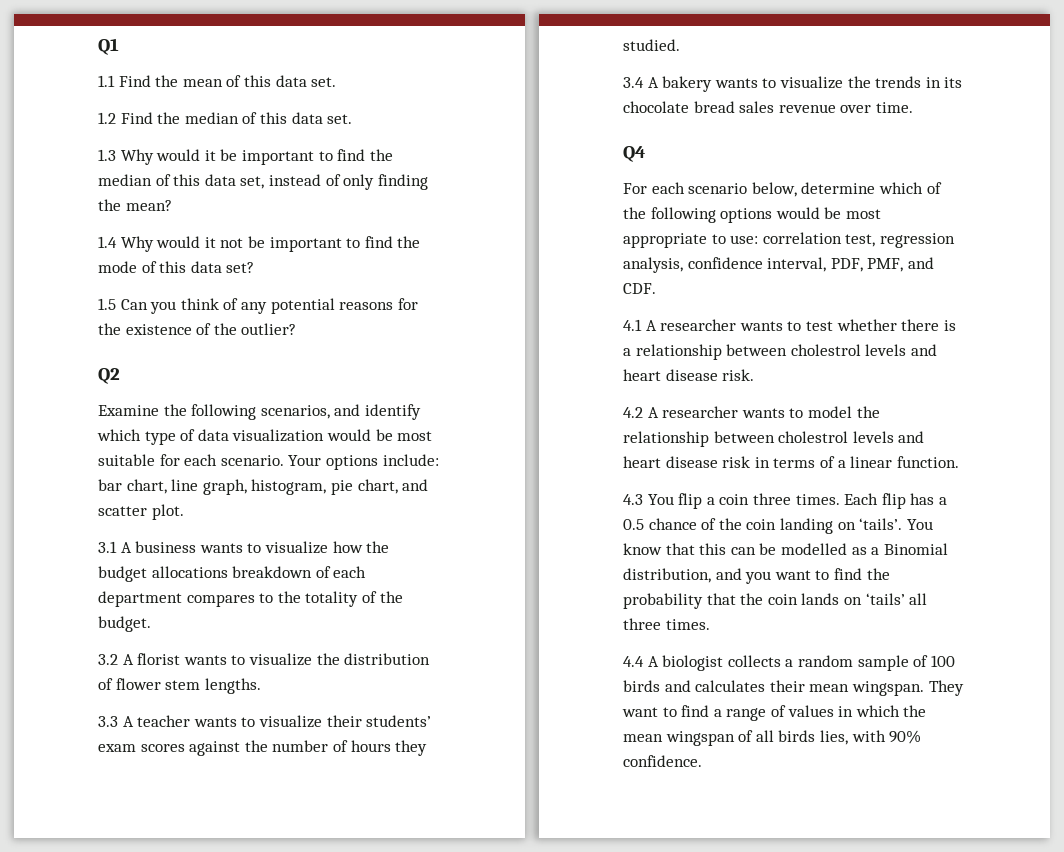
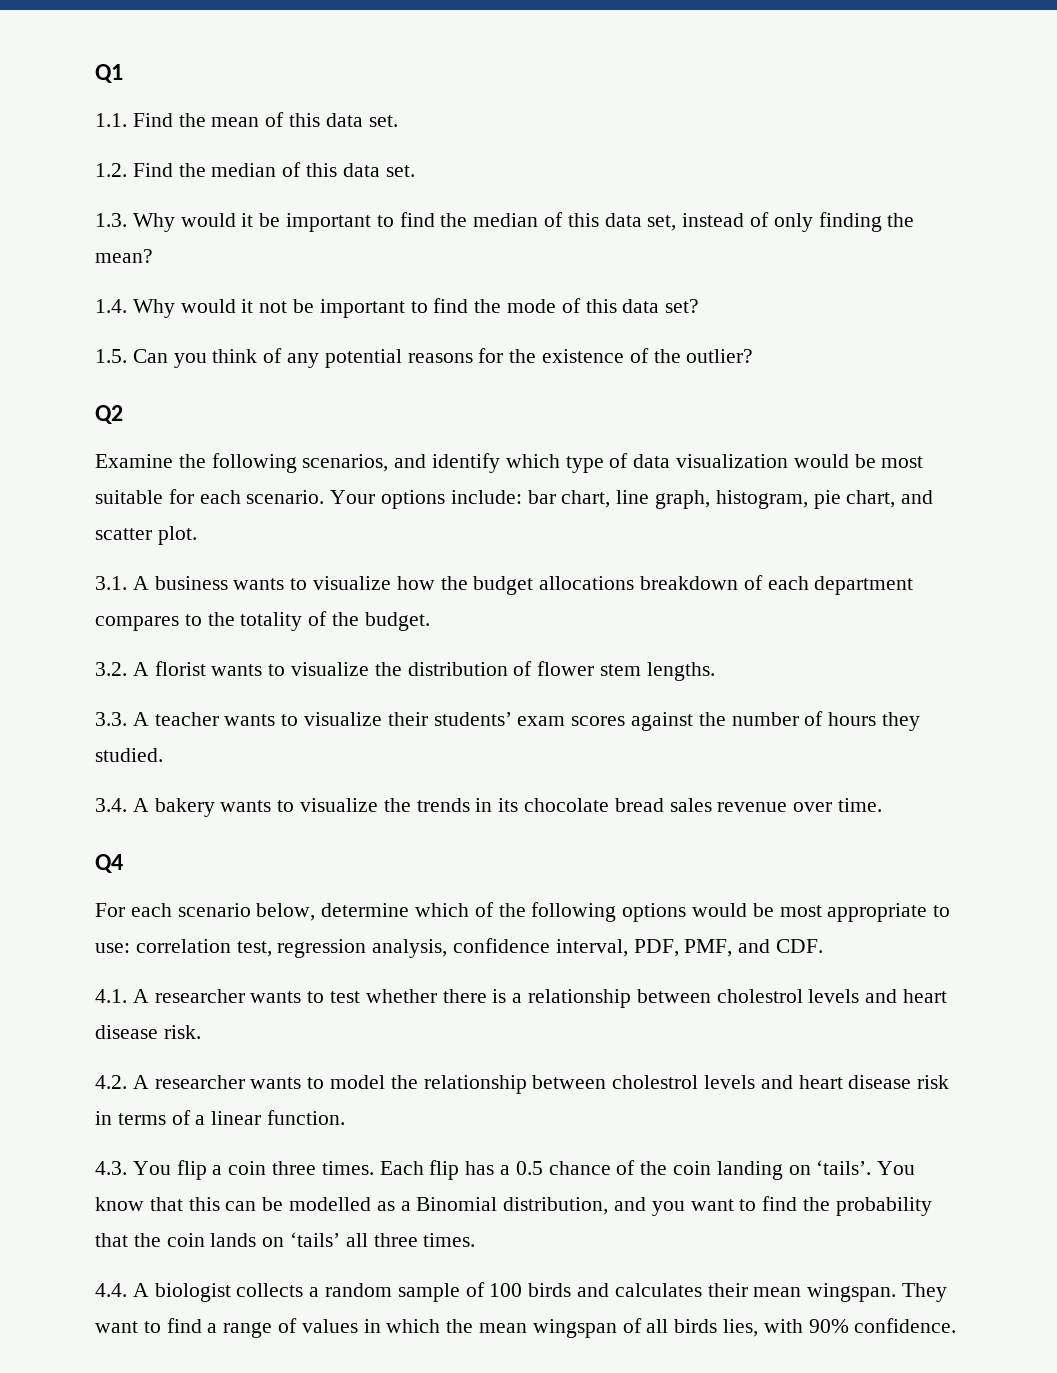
- 1.1 Find the mean of this data set.
+ 1.1. Find the mean of this data set.
- 1.2 Find the median of this data set.
+ 1.2. Find the median of this data set.
- 1.3 Why would it be important to find the median of this data set, instead of only finding the mean?
+ 1.3. Why would it be important to find the median of this data set, instead of only finding the mean?
- 1.4 Why would it not be important to find the mode of this data set?
+ 1.4. Why would it not be important to find the mode of this data set?
- 1.5 Can you think of any potential reasons for the existence of the outlier?
+ 1.5. Can you think of any potential reasons for the existence of the outlier?
- 3.1 A business wants to visualize how the budget allocations breakdown of each department compares to the totality of the budget.
+ 3.1. A business wants to visualize how the budget allocations breakdown of each department compares to the totality of the budget.
- 3.2 A florist wants to visualize the distribution of flower stem lengths.
+ 3.2. A florist wants to visualize the distribution of flower stem lengths.
- 3.3 A teacher wants to visualize their students’ exam scores against the number of hours they studied.
+ 3.3. A teacher wants to visualize their students’ exam scores against the number of hours they studied.
- 3.4 A bakery wants to visualize the trends in its chocolate bread sales revenue over time.
+ 3.4. A bakery wants to visualize the trends in its chocolate bread sales revenue over time.
- 4.1 A researcher wants to test whether there is a relationship between cholestrol levels and heart disease risk.
+ 4.1. A researcher wants to test whether there is a relationship between cholestrol levels and heart disease risk.
- 4.2 A researcher wants to model the relationship between cholestrol levels and heart disease risk in terms of a linear function.
+ 4.2. A researcher wants to model the relationship between cholestrol levels and heart disease risk in terms of a linear function.
- 4.3 You flip a coin three times.
+ 4.3. You flip a coin three times.
- 4.4 A biologist collects a random sample of 100 birds and calculates their mean wingspan.
+ 4.4. A biologist collects a random sample of 100 birds and calculates their mean wingspan.

